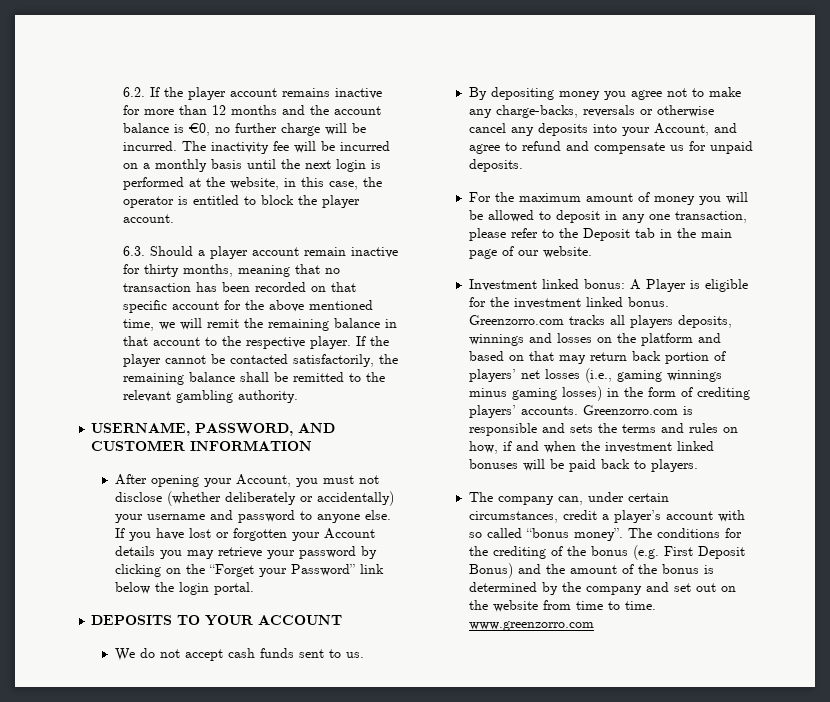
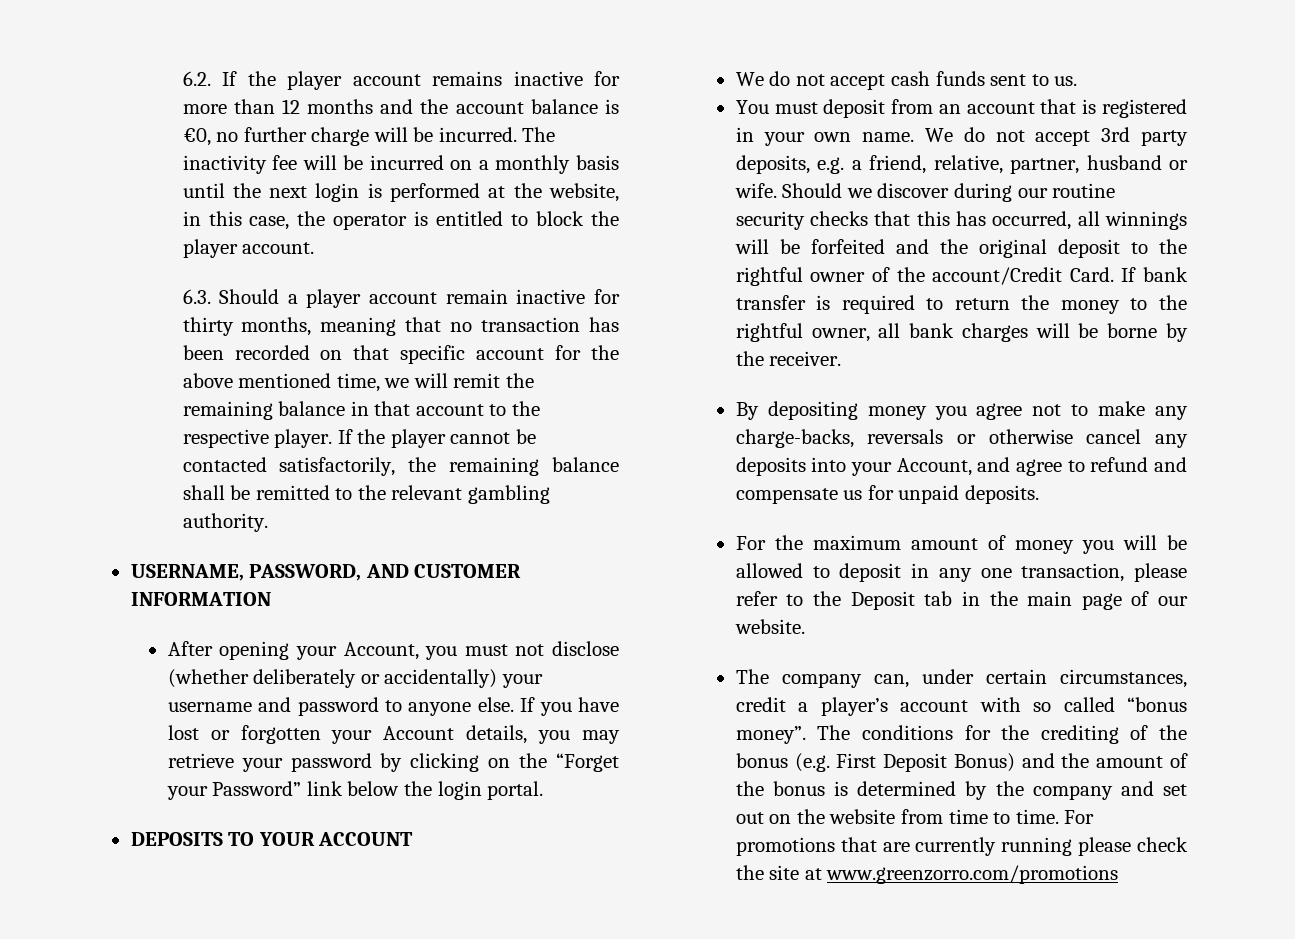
- If you have lost or forgotten your Account details you may retrieve your password by clicking on the “Forget your Password” link below the login portal.
+ If you have lost or forgotten your Account details, you may retrieve your password by clicking on the “Forget your Password” link below the login portal.
+ You must deposit from an account that is registered in your own name. We do not accept 3rd party deposits, e.g. a friend, relative, partner, husband or wife. Should we discover during our routine security checks that this has occurred, all winnings will be forfeited and the original deposit to the rightful owner of the account/Credit Card. If bank transfer is required to return the money to the rightful owner, all bank charges will be borne by the receiver.
- Investment linked bonus: A Player is eligible for the investment linked bonus. Greenzorro.com tracks all players deposits, winnings and losses on the platform and based on that may return back portion of players’ net losses (i.e., gaming winnings minus gaming losses) in the form of crediting players’ accounts. Greenzorro.com is responsible and sets the terms and rules on how, if and when the investment linked bonuses will be paid back to players.
- The conditions for the crediting of the bonus (e.g. First Deposit Bonus) and the amount of the bonus is determined by the company and set out on the website from time to time. www.greenzorro.com
+ The conditions for the crediting of the bonus (e.g. First Deposit Bonus) and the amount of the bonus is determined by the company and set out on the website from time to time. For promotions that are currently running please check the site at www.greenzorro.com/promotions

